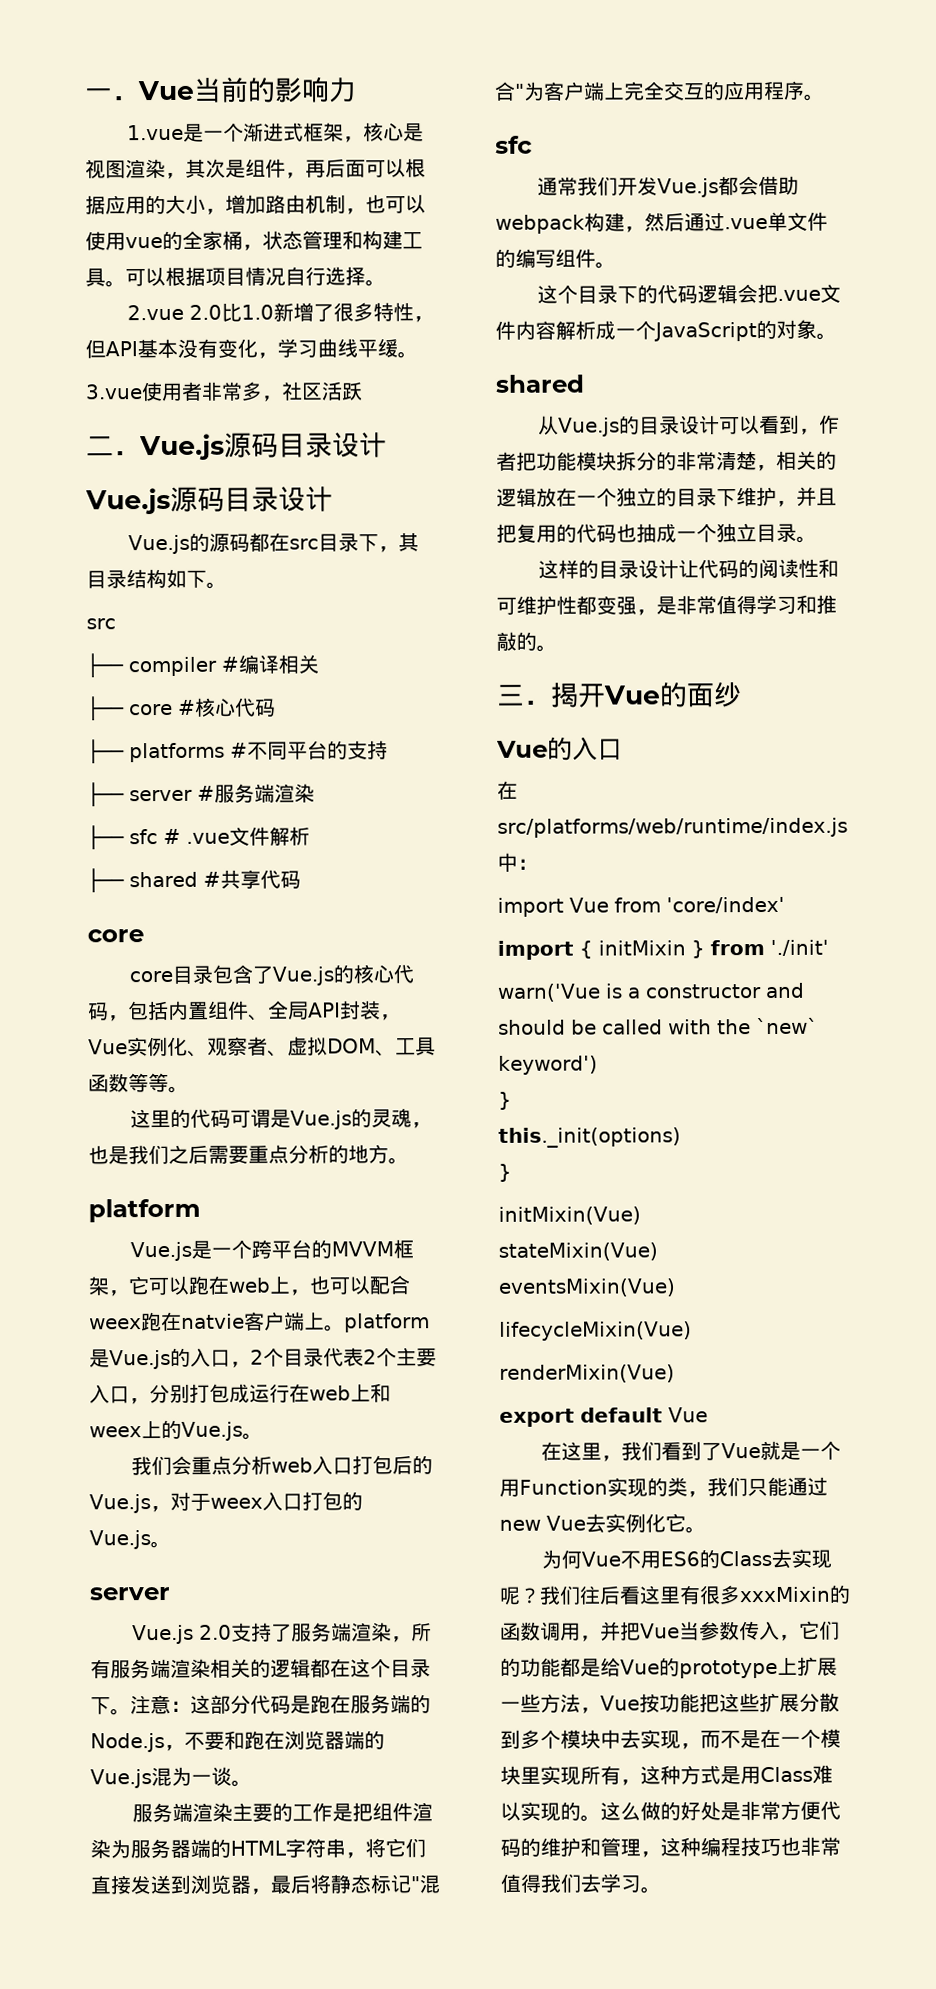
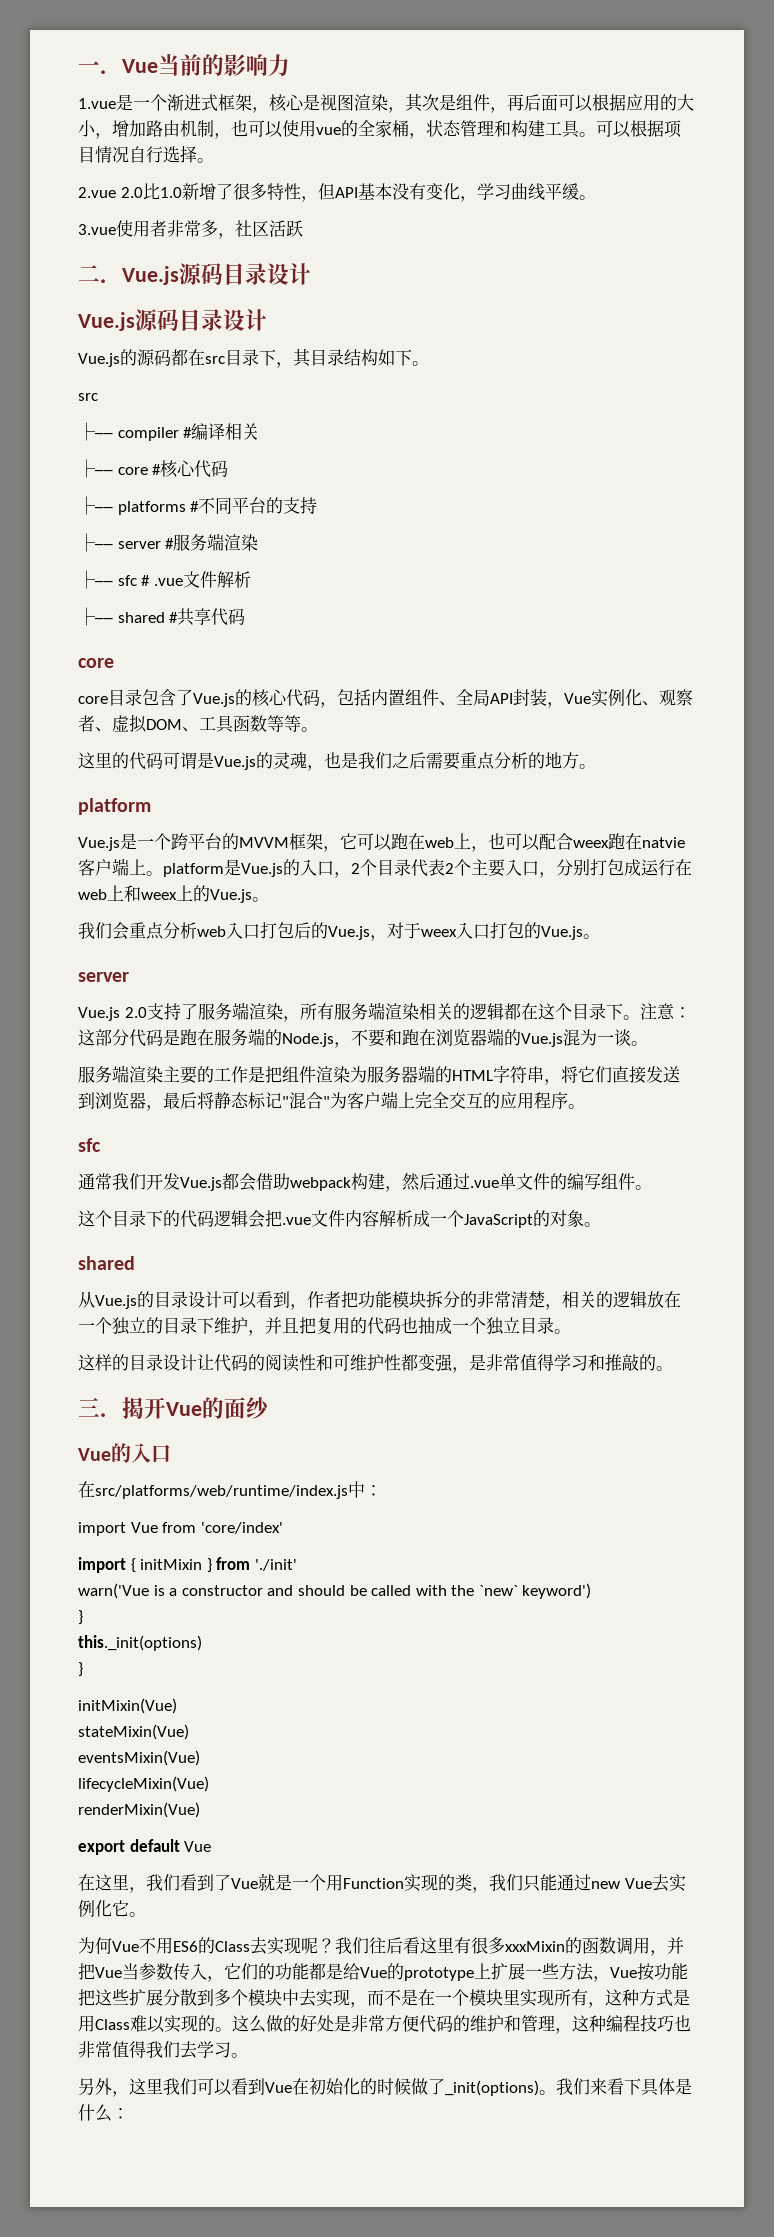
+ 另外，这里我们可以看到Vue在初始化的时候做了_init(options)。我们来看下具体是什么：

